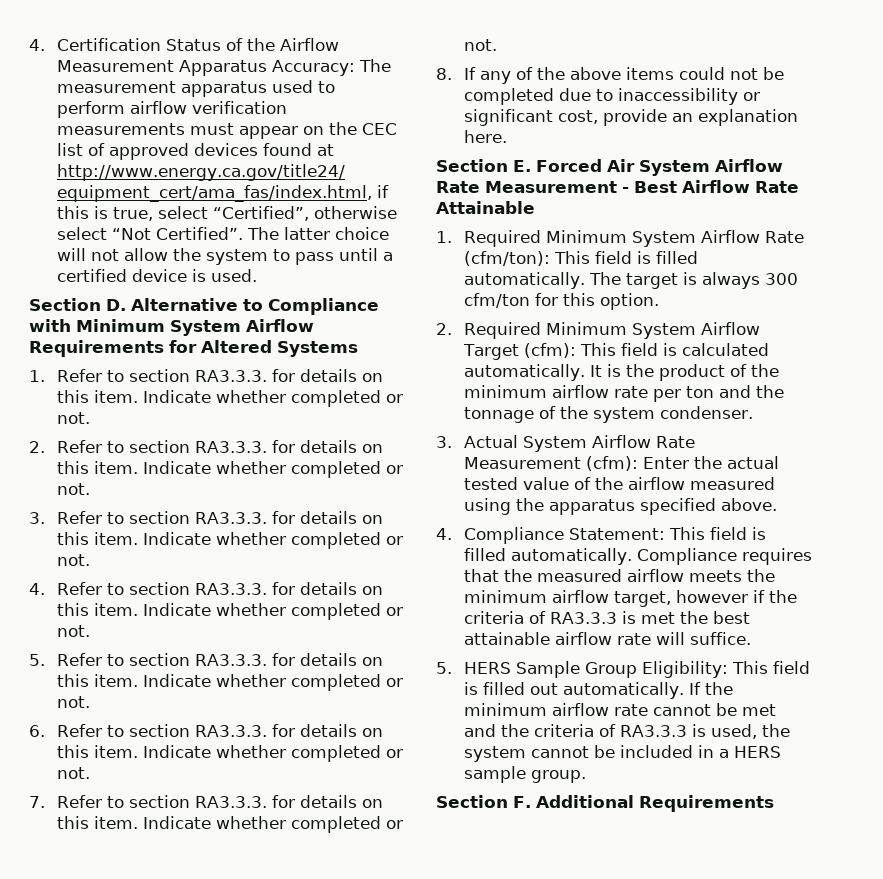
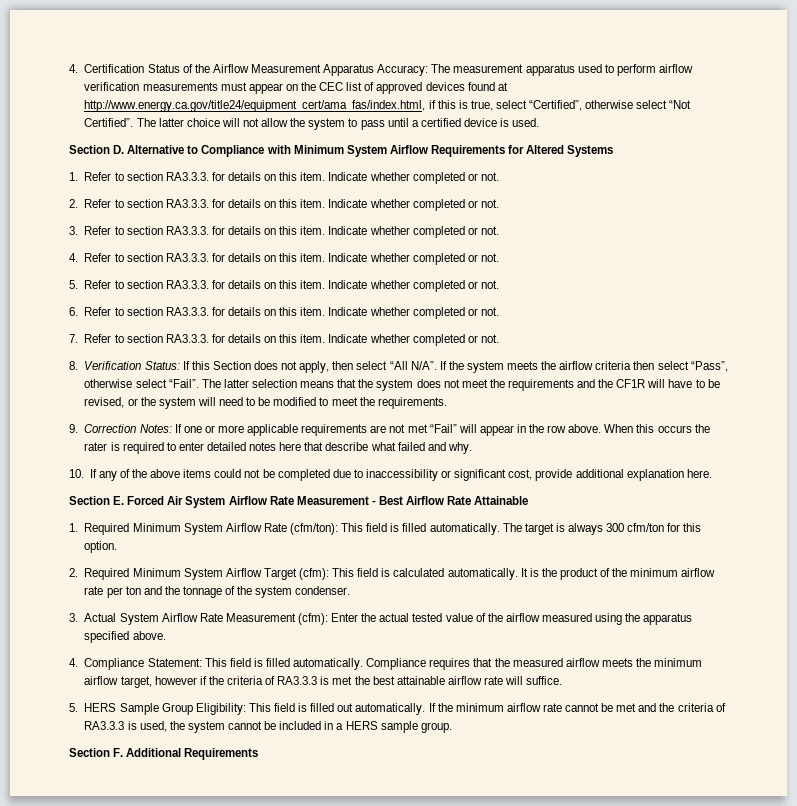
- 8. If any of the above items could not be completed due to inaccessibility or significant cost, provide an explanation here.
+ 8. Verification Status: If this Section does not apply, then select “All N/A”. If the system meets the airflow criteria then select “Pass”, otherwise select “Fail”. The latter selection means that the system does not meet the requirements and the CF1R will have to be revised, or the system will need to be modified to meet the requirements.
+ 9. Correction Notes: If one or more applicable requirements are not met “Fail” will appear in the row above. When this occurs the rater is required to enter detailed notes here that describe what failed and why.
+ 10. If any of the above items could not be completed due to inaccessibility or significant cost, provide additional explanation here.

